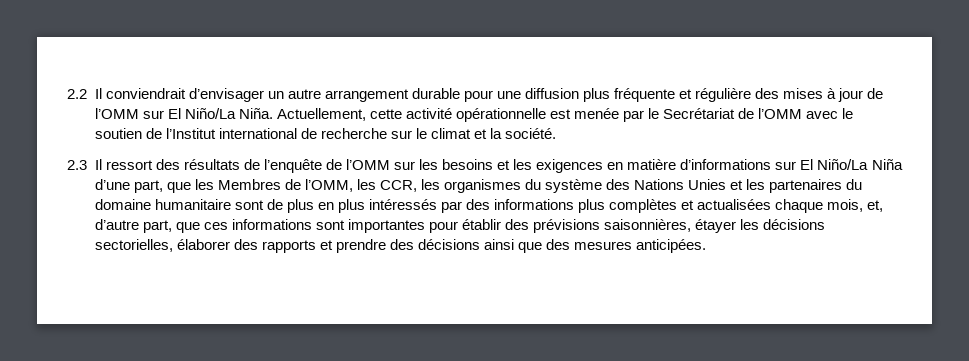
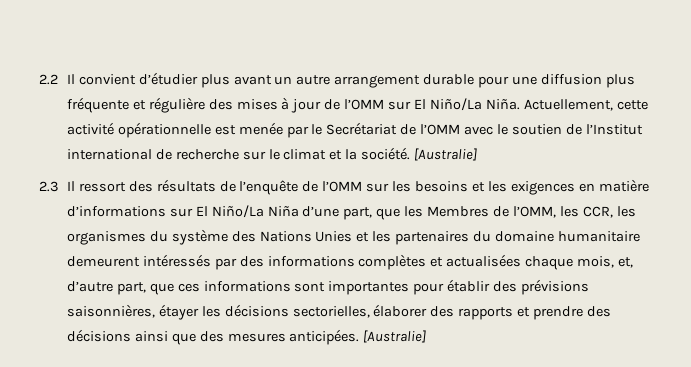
- 2.2 Il conviendrait d’envisager un autre arrangement durable pour une diffusion plus fréquente et régulière des mises à jour de l’OMM sur El Niño/La Niña.
+ 2.2 Il convient d’étudier plus avant un autre arrangement durable pour une diffusion plus fréquente et régulière des mises à jour de l’OMM sur El Niño/La Niña.
- Actuellement, cette activité opérationnelle est menée par le Secrétariat de l’OMM avec le soutien de l’Institut international de recherche sur le climat et la société.
+ Actuellement, cette activité opérationnelle est menée par le Secrétariat de l’OMM avec le soutien de l’Institut international de recherche sur le climat et la société. [Australie]
- 2.3 Il ressort des résultats de l’enquête de l’OMM sur les besoins et les exigences en matière d’informations sur El Niño/La Niña d’une part, que les Membres de l’OMM, les CCR, les organismes du système des Nations Unies et les partenaires du domaine humanitaire sont de plus en plus intéressés par des informations plus complètes et actualisées chaque mois, et, d’autre part, que ces informations sont importantes pour établir des prévisions saisonnières, étayer les décisions sectorielles, élaborer des rapports et prendre des décisions ainsi que des mesures anticipées.
+ 2.3 Il ressort des résultats de l’enquête de l’OMM sur les besoins et les exigences en matière d’informations sur El Niño/La Niña d’une part, que les Membres de l’OMM, les CCR, les organismes du système des Nations Unies et les partenaires du domaine humanitaire demeurent intéressés par des informations complètes et actualisées chaque mois, et, d’autre part, que ces informations sont importantes pour établir des prévisions saisonnières, étayer les décisions sectorielles, élaborer des rapports et prendre des décisions ainsi que des mesures anticipées. [Australie]

